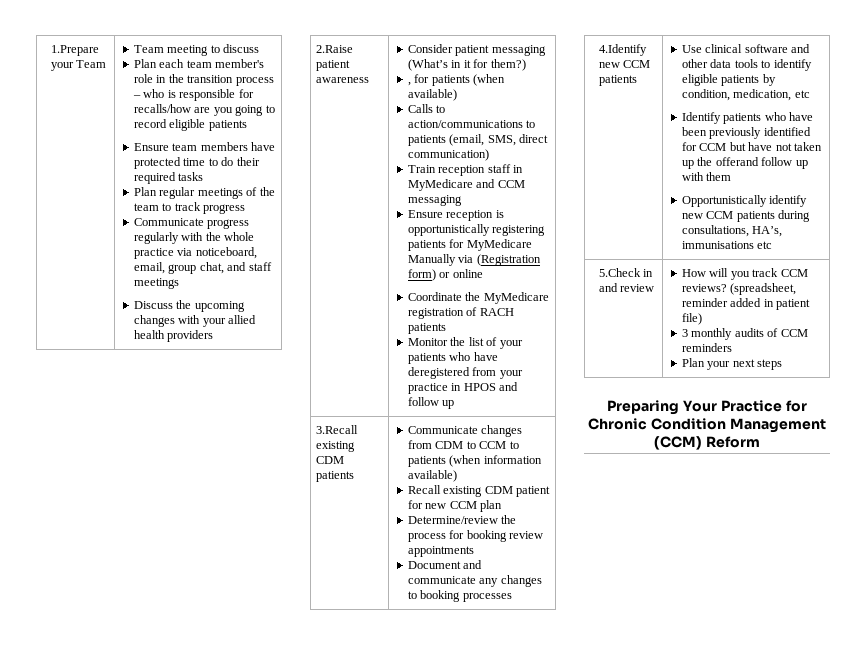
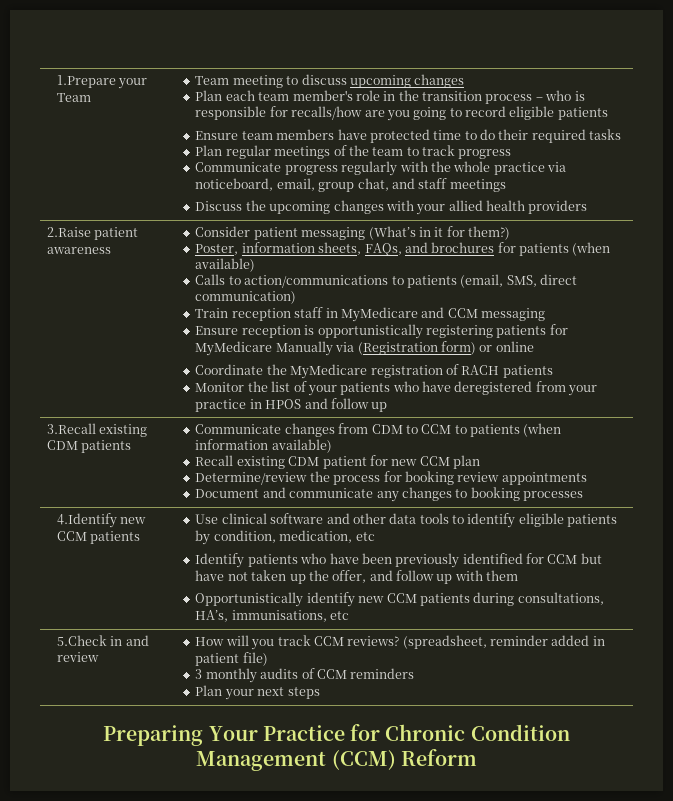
- Team meeting to discuss
+ Team meeting to discuss upcoming changes
- , for patients (when available)
+ Poster, information sheets, FAQs, and brochures for patients (when available)
- Identify patients who have been previously identified for CCM but have not taken up the offerand follow up with them
+ Identify patients who have been previously identified for CCM but have not taken up the offer, and follow up with them
- Opportunistically identify new CCM patients during consultations, HA’s, immunisations etc
+ Opportunistically identify new CCM patients during consultations, HA’s, immunisations, etc

